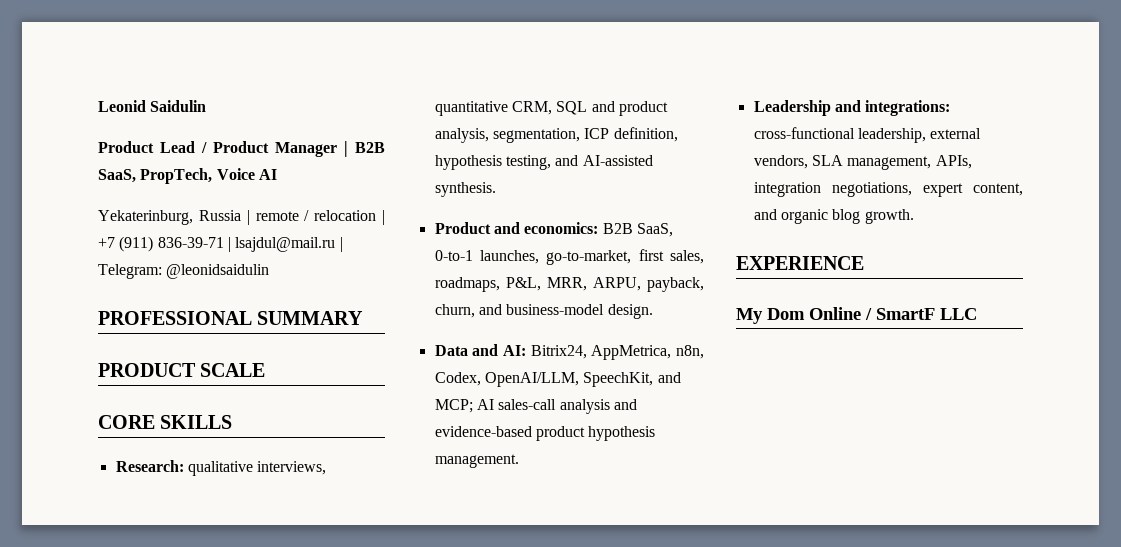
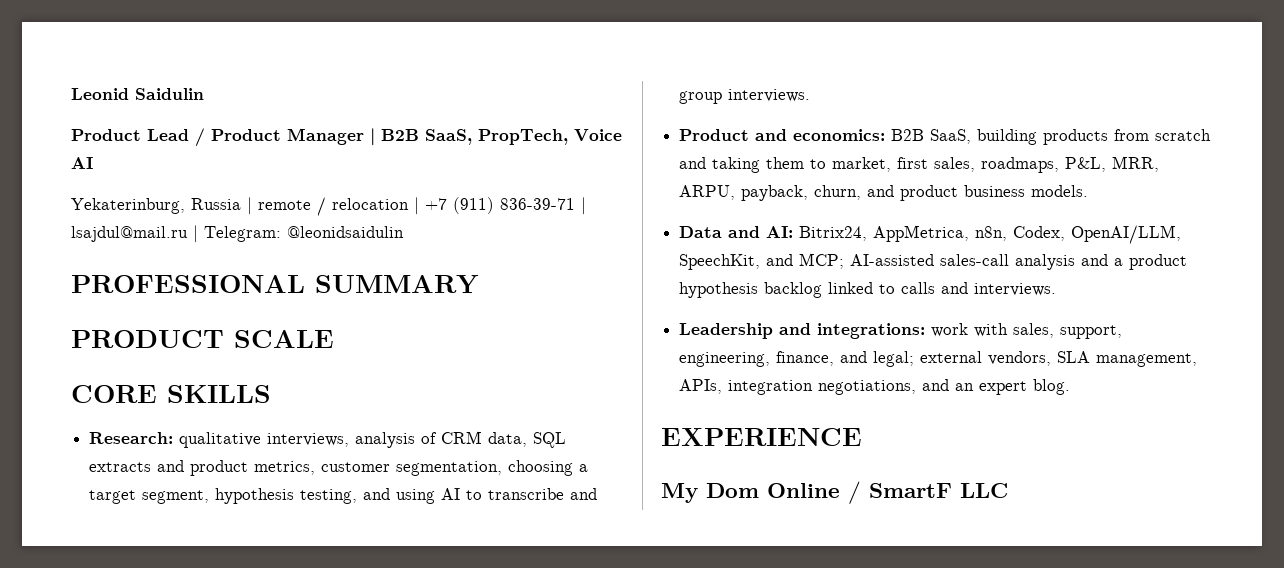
- Research: qualitative interviews, quantitative CRM, SQL and product analysis, segmentation, ICP definition, hypothesis testing, and AI-assisted synthesis.
+ Research: qualitative interviews, analysis of CRM data, SQL extracts and product metrics, customer segmentation, choosing a target segment, hypothesis testing, and using AI to transcribe and group interviews.
- Product and economics: B2B SaaS, 0-to-1 launches, go-to-market, first sales, roadmaps, P&L, MRR, ARPU, payback, churn, and business-model design.
+ Product and economics: B2B SaaS, building products from scratch and taking them to market, first sales, roadmaps, P&L, MRR, ARPU, payback, churn, and product business models.
- Data and AI: Bitrix24, AppMetrica, n8n, Codex, OpenAI/LLM, SpeechKit, and MCP; AI sales-call analysis and evidence-based product hypothesis management.
- Leadership and integrations: cross-functional leadership, external vendors, SLA management, APIs, integration negotiations, expert content, and organic blog growth.
+ Data and AI: Bitrix24, AppMetrica, n8n, Codex, OpenAI/LLM, SpeechKit, and MCP; AI-assisted sales-call analysis and a product hypothesis backlog linked to calls and interviews.
+ Leadership and integrations: work with sales, support, engineering, finance, and legal; external vendors, SLA management, APIs, integration negotiations, and an expert blog.

